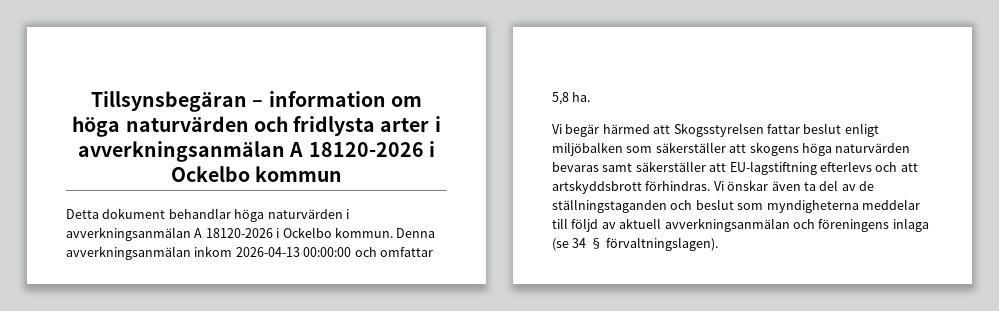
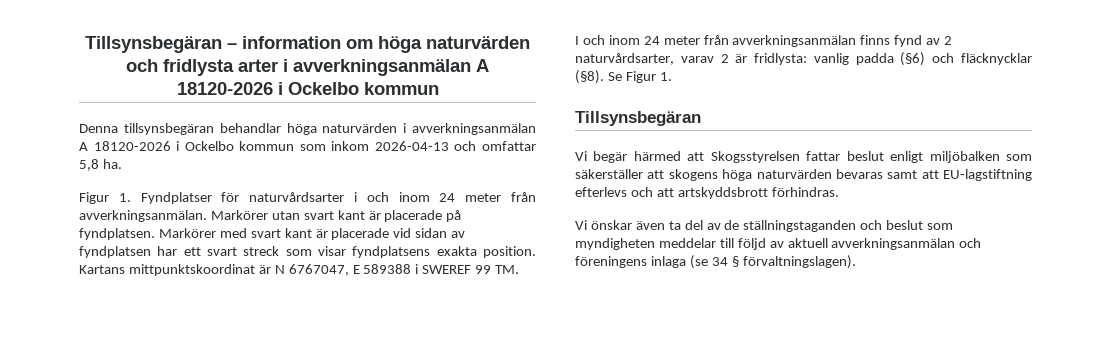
- Detta dokument behandlar höga naturvärden i avverkningsanmälan A 18120-2026 i Ockelbo kommun. Denna avverkningsanmälan inkom 2026-04-13 00:00:00 och omfattar 5,8 ha.
+ Denna tillsynsbegäran behandlar höga naturvärden i avverkningsanmälan A 18120-2026 i Ockelbo kommun som inkom 2026-04-13 och omfattar 5,8 ha.
+ Figur 1. Fyndplatser för naturvårdsarter i och inom 24 meter från avverkningsanmälan. Markörer utan svart kant är placerade på fyndplatsen. Markörer med svart kant är placerade vid sidan av fyndplatsen har ett svart streck som visar fyndplatsens exakta position. Kartans mittpunktskoordinat är N 6767047, E 589388 i SWEREF 99 TM.
+ I och inom 24 meter från avverkningsanmälan finns fynd av 2 naturvårdsarter, varav 2 är fridlysta: vanlig padda (§6) och fläcknycklar (§8). Se Figur 1.
+ Tillsynsbegäran
- Vi begär härmed att Skogsstyrelsen fattar beslut enligt miljöbalken som säkerställer att skogens höga naturvärden bevaras samt säkerställer att EU-lagstiftning efterlevs och att artskyddsbrott förhindras. Vi önskar även ta del av de ställningstaganden och beslut som myndigheterna meddelar till följd av aktuell avverkningsanmälan och föreningens inlaga (se 34 § förvaltningslagen).
+ Vi begär härmed att Skogsstyrelsen fattar beslut enligt miljöbalken som säkerställer att skogens höga naturvärden bevaras samt att EU-lagstiftning efterlevs och att artskyddsbrott förhindras.
+ Vi önskar även ta del av de ställningstaganden och beslut som myndigheten meddelar till följd av aktuell avverkningsanmälan och föreningens inlaga (se 34 § förvaltningslagen).

